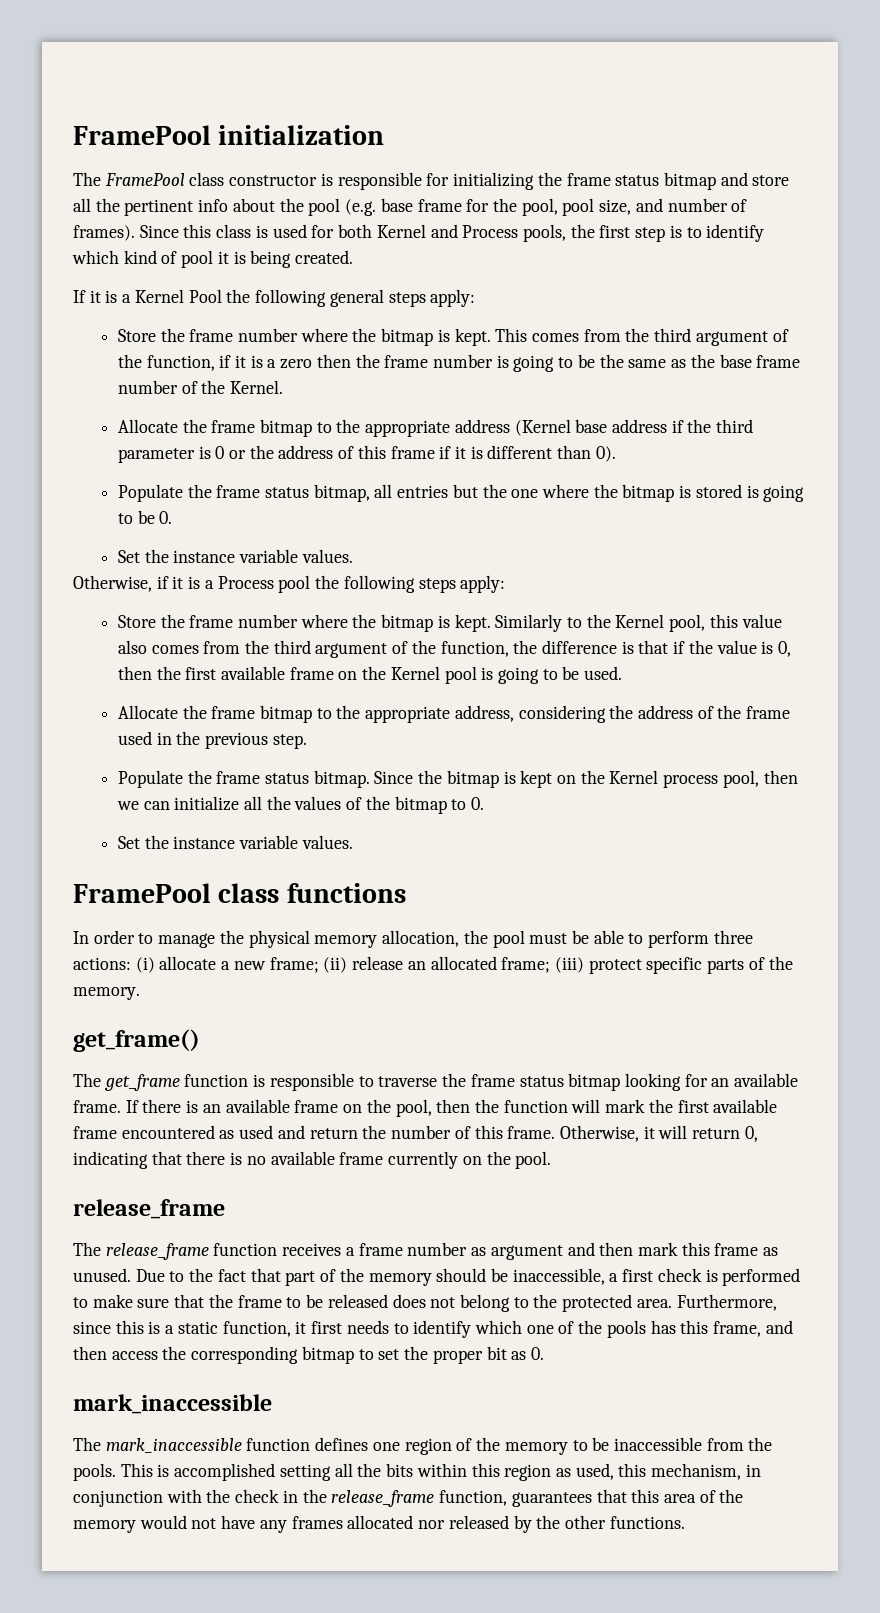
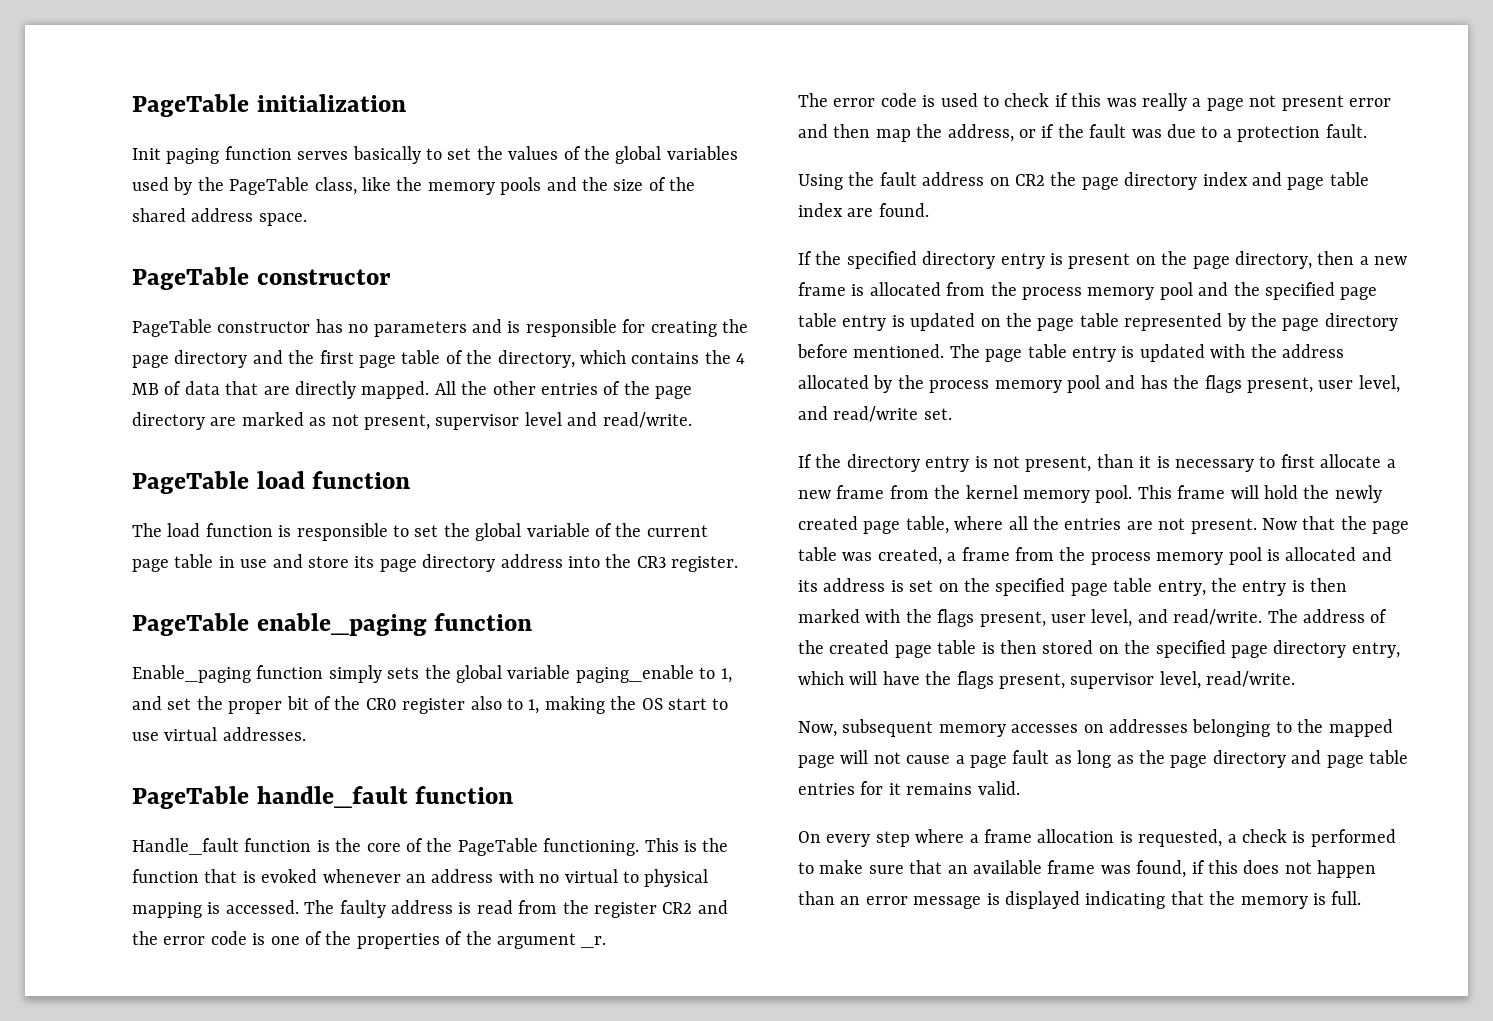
- FramePool initialization
+ PageTable initialization
- The FramePool class constructor is responsible for initializing the frame status bitmap and store all the pertinent info about the pool (e.g. base frame for the pool, pool size, and number of frames). Since this class is used for both Kernel and Process pools, the first step is to identify which kind of pool it is being created.
- If it is a Kernel Pool the following general steps apply:
- Store the frame number where the bitmap is kept. This comes from the third argument of the function, if it is a zero then the frame number is going to be the same as the base frame number of the Kernel.
- Allocate the frame bitmap to the appropriate address (Kernel base address if the third parameter is 0 or the address of this frame if it is different than 0).
- Populate the frame status bitmap, all entries but the one where the bitmap is stored is going to be 0.
- Set the instance variable values.
- Otherwise, if it is a Process pool the following steps apply:
- Store the frame number where the bitmap is kept. Similarly to the Kernel pool, this value also comes from the third argument of the function, the difference is that if the value is 0, then the first available frame on the Kernel pool is going to be used.
- Allocate the frame bitmap to the appropriate address, considering the address of the frame used in the previous step.
- Populate the frame status bitmap. Since the bitmap is kept on the Kernel process pool, then we can initialize all the values of the bitmap to 0.
- Set the instance variable values.
- FramePool class functions
- In order to manage the physical memory allocation, the pool must be able to perform three actions: (i) allocate a new frame; (ii) release an allocated frame; (iii) protect specific parts of the memory.
- get_frame()
- The get_frame function is responsible to traverse the frame status bitmap looking for an available frame. If there is an available frame on the pool, then the function will mark the first available frame encountered as used and return the number of this frame. Otherwise, it will return 0, indicating that there is no available frame currently on the pool.
- release_frame
- The release_frame function receives a frame number as argument and then mark this frame as unused. Due to the fact that part of the memory should be inaccessible, a first check is performed to make sure that the frame to be released does not belong to the protected area. Furthermore, since this is a static function, it first needs to identify which one of the pools has this frame, and then access the corresponding bitmap to set the proper bit as 0.
- mark_inaccessible
- The mark_inaccessible function defines one region of the memory to be inaccessible from the pools. This is accomplished setting all the bits within this region as used, this mechanism, in conjunction with the check in the release_frame function, guarantees that this area of the memory would not have any frames allocated nor released by the other functions.
+ Init paging function serves basically to set the values of the global variables used by the PageTable class, like the memory pools and the size of the shared address space.
+ PageTable constructor
+ PageTable constructor has no parameters and is responsible for creating the page directory and the first page table of the directory, which contains the 4 MB of data that are directly mapped. All the other entries of the page directory are marked as not present, supervisor level and read/write.
+ PageTable load function
+ The load function is responsible to set the global variable of the current page table in use and store its page directory address into the CR3 register.
+ PageTable enable_paging function
+ Enable_paging function simply sets the global variable paging_enable to 1, and set the proper bit of the CR0 register also to 1, making the OS start to use virtual addresses.
+ PageTable handle_fault function
+ Handle_fault function is the core of the PageTable functioning. This is the function that is evoked whenever an address with no virtual to physical mapping is accessed. The faulty address is read from the register CR2 and the error code is one of the properties of the argument _r.
+ The error code is used to check if this was really a page not present error and then map the address, or if the fault was due to a protection fault.
+ Using the fault address on CR2 the page directory index and page table index are found.
+ If the specified directory entry is present on the page directory, then a new frame is allocated from the process memory pool and the specified page table entry is updated on the page table represented by the page directory before mentioned. The page table entry is updated with the address allocated by the process memory pool and has the flags present, user level, and read/write set.
+ If the directory entry is not present, than it is necessary to first allocate a new frame from the kernel memory pool. This frame will hold the newly created page table, where all the entries are not present. Now that the page table was created, a frame from the process memory pool is allocated and its address is set on the specified page table entry, the entry is then marked with the flags present, user level, and read/write. The address of the created page table is then stored on the specified page directory entry, which will have the flags present, supervisor level, read/write.
+ Now, subsequent memory accesses on addresses belonging to the mapped page will not cause a page fault as long as the page directory and page table entries for it remains valid.
+ On every step where a frame allocation is requested, a check is performed to make sure that an available frame was found, if this does not happen than an error message is displayed indicating that the memory is full.

